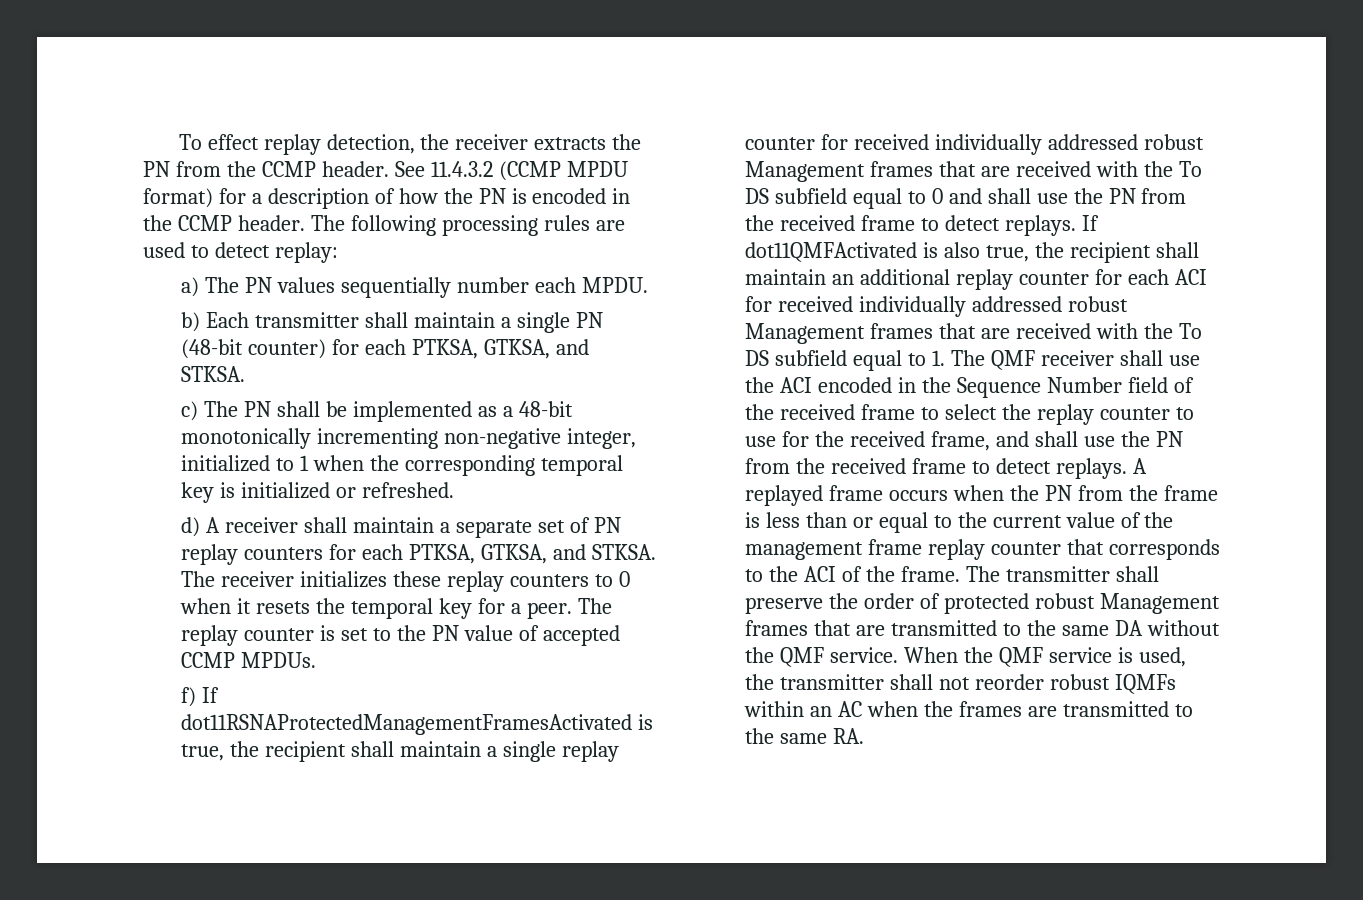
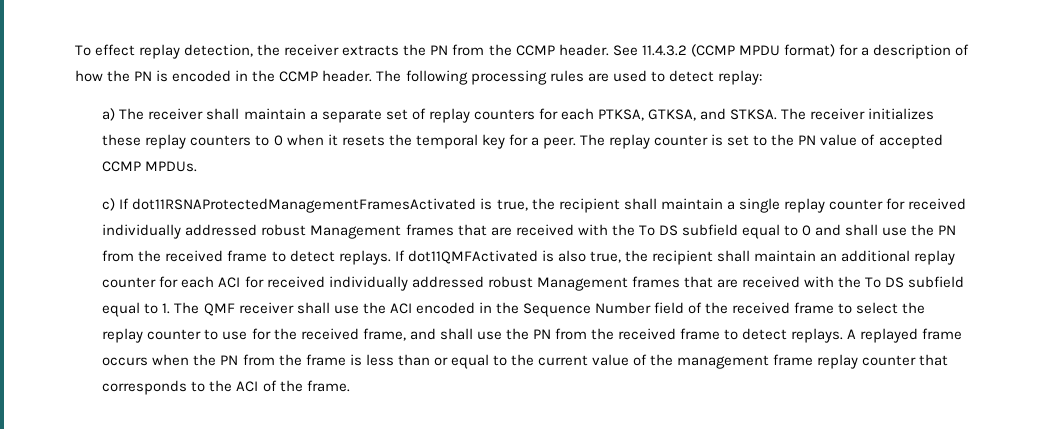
- a) The PN values sequentially number each MPDU.
- b) Each transmitter shall maintain a single PN (48-bit counter) for each PTKSA, GTKSA, and STKSA.
- c) The PN shall be implemented as a 48-bit monotonically incrementing non-negative integer, initialized to 1 when the corresponding temporal key is initialized or refreshed.
- d) A receiver shall maintain a separate set of PN replay counters for each PTKSA, GTKSA, and STKSA.
+ a) The receiver shall maintain a separate set of replay counters for each PTKSA, GTKSA, and STKSA.
- f) If dot11RSNAProtectedManagementFramesActivated is true, the recipient shall maintain a single replay counter for received individually addressed robust Management frames that are received with the To DS subfield equal to 0 and shall use the PN from the received frame to detect replays.
+ c) If dot11RSNAProtectedManagementFramesActivated is true, the recipient shall maintain a single replay counter for received individually addressed robust Management frames that are received with the To DS subfield equal to 0 and shall use the PN from the received frame to detect replays.
- The transmitter shall preserve the order of protected robust Management frames that are transmitted to the same DA without the QMF service. When the QMF service is used, the transmitter shall not reorder robust IQMFs within an AC when the frames are transmitted to the same RA.

